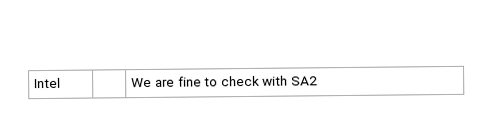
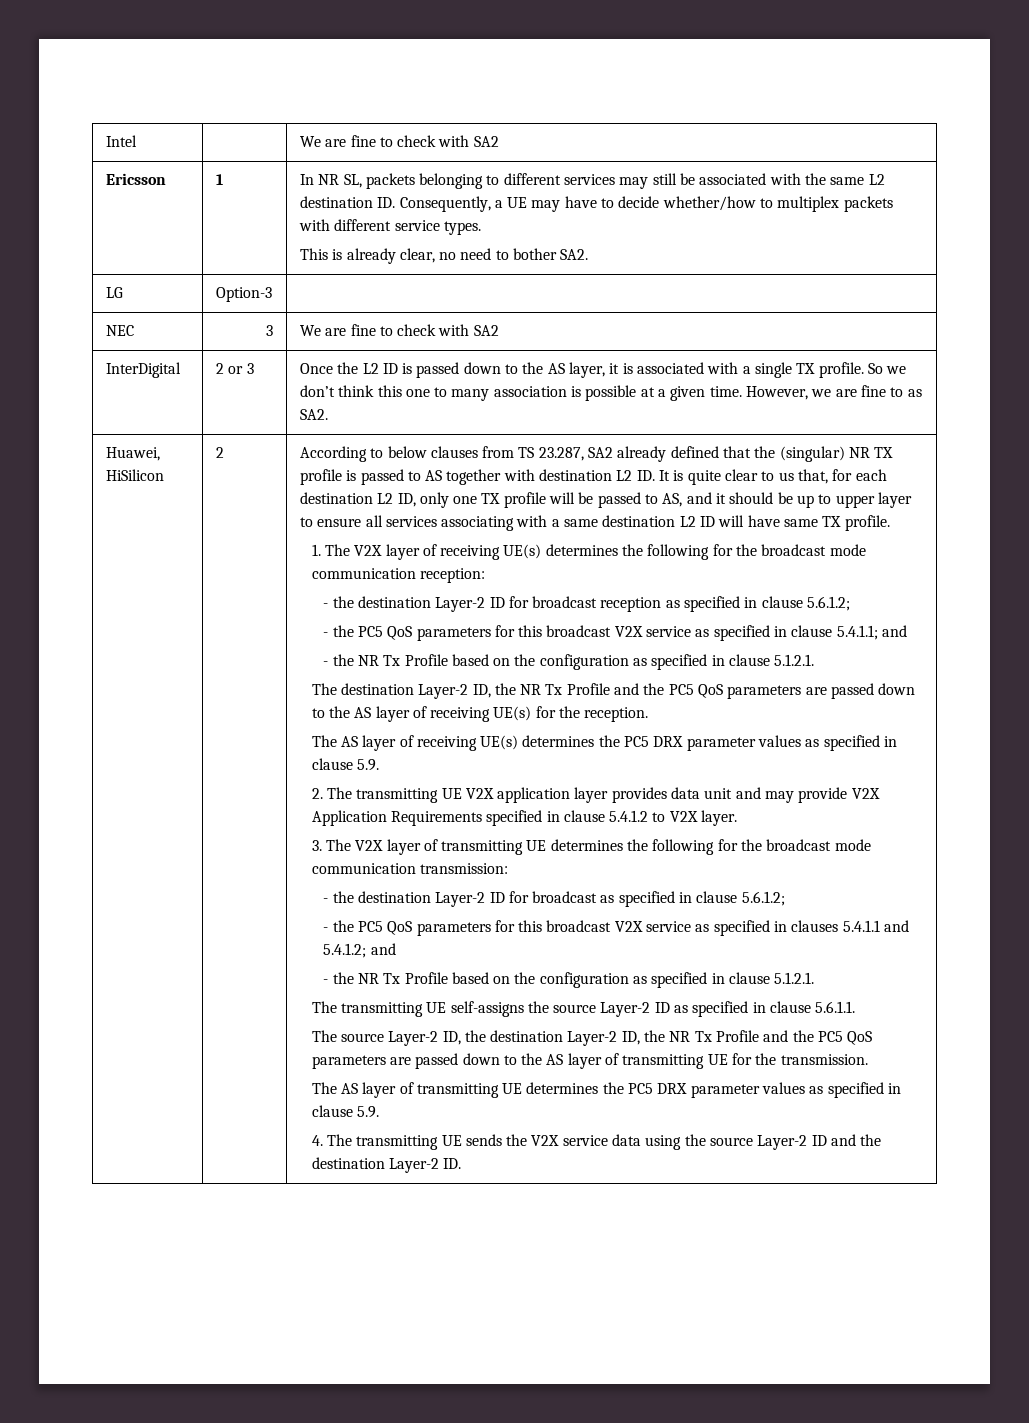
+ Ericsson | 1 | In NR SL, packets belonging to different services may still be associated with the same L2 destination ID. Consequently, a UE may have to decide whether/how to multiplex packets with different service types.
+ This is already clear, no need to bother SA2.
+ LG | Option-3 |
+ NEC | 3 | We are fine to check with SA2
+ InterDigital | 2 or 3 | Once the L2 ID is passed down to the AS layer, it is associated with a single TX profile. So we don’t think this one to many association is possible at a given time. However, we are fine to as SA2.
+ Huawei, HiSilicon | 2 | According to below clauses from TS 23.287, SA2 already defined that the (singular) NR TX profile is passed to AS together with destination L2 ID. It is quite clear to us that, for each destination L2 ID, only one TX profile will be passed to AS, and it should be up to upper layer to ensure all services associating with a same destination L2 ID will have same TX profile.
+ 1. The V2X layer of receiving UE(s) determines the following for the broadcast mode communication reception:
+ - the destination Layer-2 ID for broadcast reception as specified in clause 5.6.1.2;
+ - the PC5 QoS parameters for this broadcast V2X service as specified in clause 5.4.1.1; and
+ - the NR Tx Profile based on the configuration as specified in clause 5.1.2.1.
+ The destination Layer-2 ID, the NR Tx Profile and the PC5 QoS parameters are passed down to the AS layer of receiving UE(s) for the reception.
+ The AS layer of receiving UE(s) determines the PC5 DRX parameter values as specified in clause 5.9.
+ 2. The transmitting UE V2X application layer provides data unit and may provide V2X Application Requirements specified in clause 5.4.1.2 to V2X layer.
+ 3. The V2X layer of transmitting UE determines the following for the broadcast mode communication transmission:
+ - the destination Layer-2 ID for broadcast as specified in clause 5.6.1.2;
+ - the PC5 QoS parameters for this broadcast V2X service as specified in clauses 5.4.1.1 and 5.4.1.2; and
+ - the NR Tx Profile based on the configuration as specified in clause 5.1.2.1.
+ The transmitting UE self-assigns the source Layer-2 ID as specified in clause 5.6.1.1.
+ The source Layer-2 ID, the destination Layer-2 ID, the NR Tx Profile and the PC5 QoS parameters are passed down to the AS layer of transmitting UE for the transmission.
+ The AS layer of transmitting UE determines the PC5 DRX parameter values as specified in clause 5.9.
+ 4. The transmitting UE sends the V2X service data using the source Layer-2 ID and the destination Layer-2 ID.

